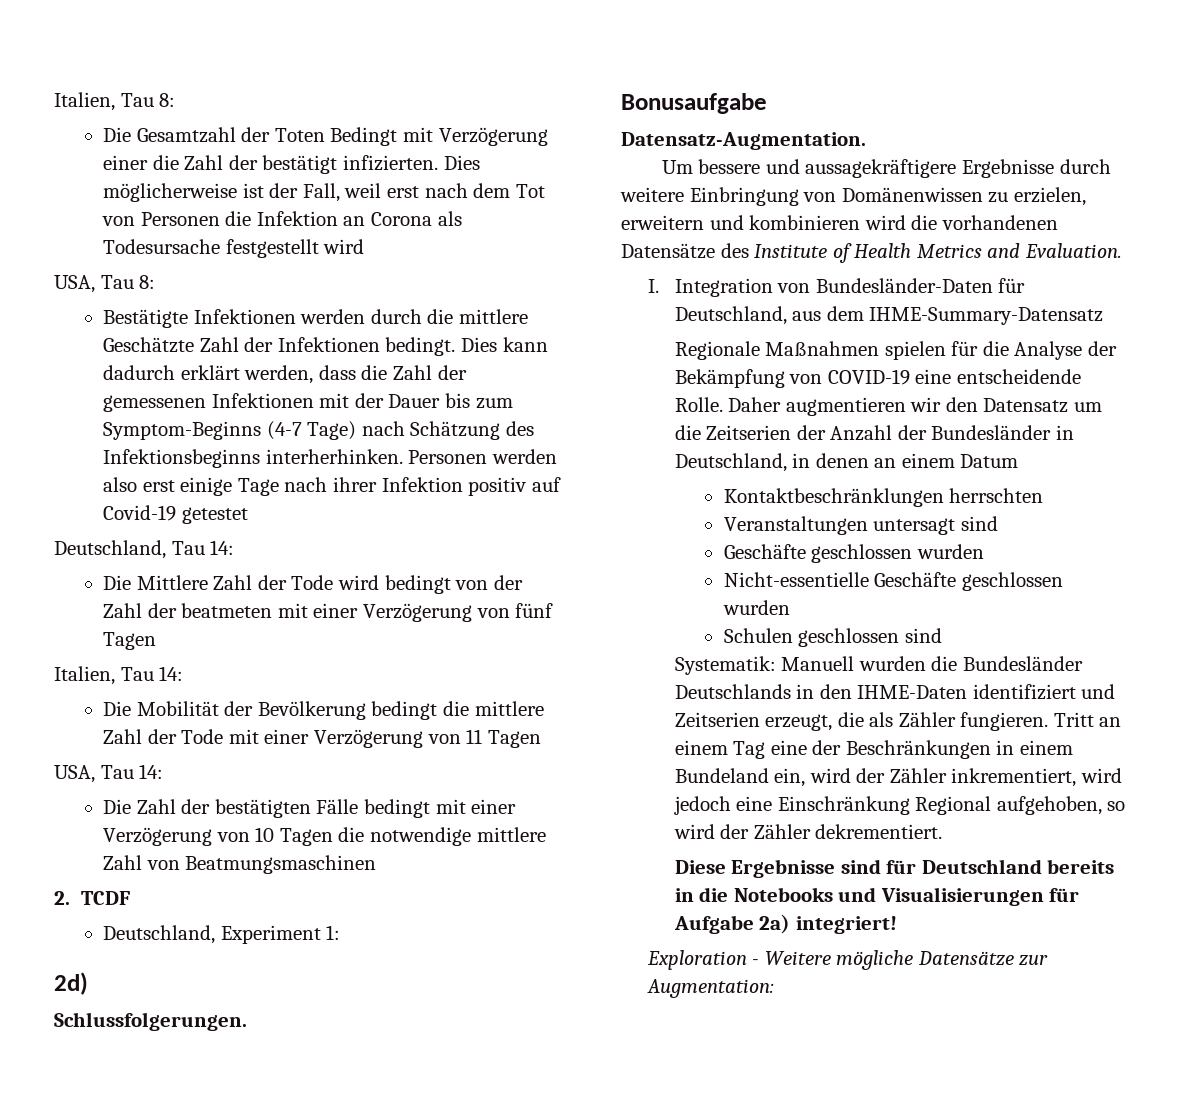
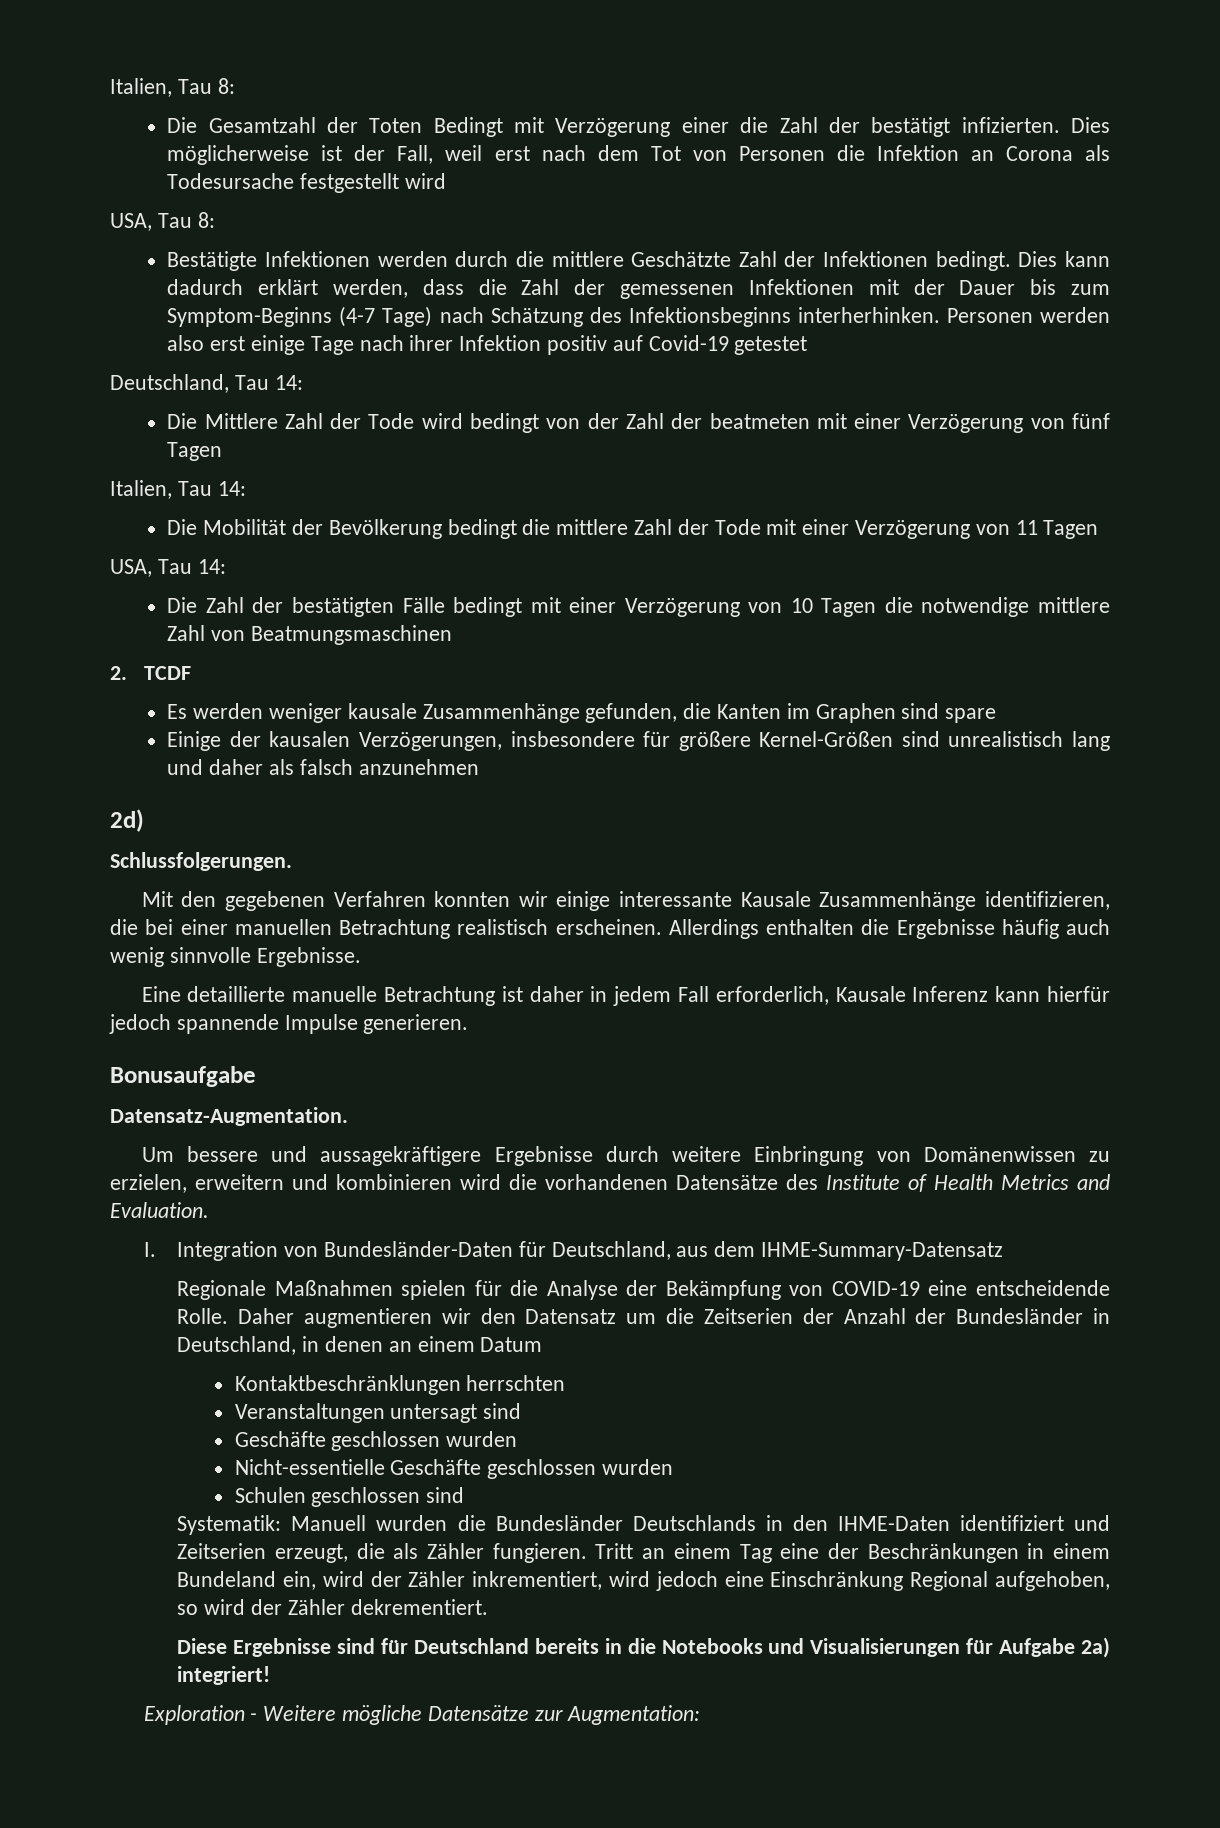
- Deutschland, Experiment 1:
+ Es werden weniger kausale Zusammenhänge gefunden, die Kanten im Graphen sind spare
+ Einige der kausalen Verzögerungen, insbesondere für größere Kernel-Größen sind unrealistisch lang und daher als falsch anzunehmen
  2d)
  Schlussfolgerungen.
+ Mit den gegebenen Verfahren konnten wir einige interessante Kausale Zusammenhänge identifizieren, die bei einer manuellen Betrachtung realistisch erscheinen. Allerdings enthalten die Ergebnisse häufig auch wenig sinnvolle Ergebnisse.
+ Eine detaillierte manuelle Betrachtung ist daher in jedem Fall erforderlich, Kausale Inferenz kann hierfür jedoch spannende Impulse generieren.

